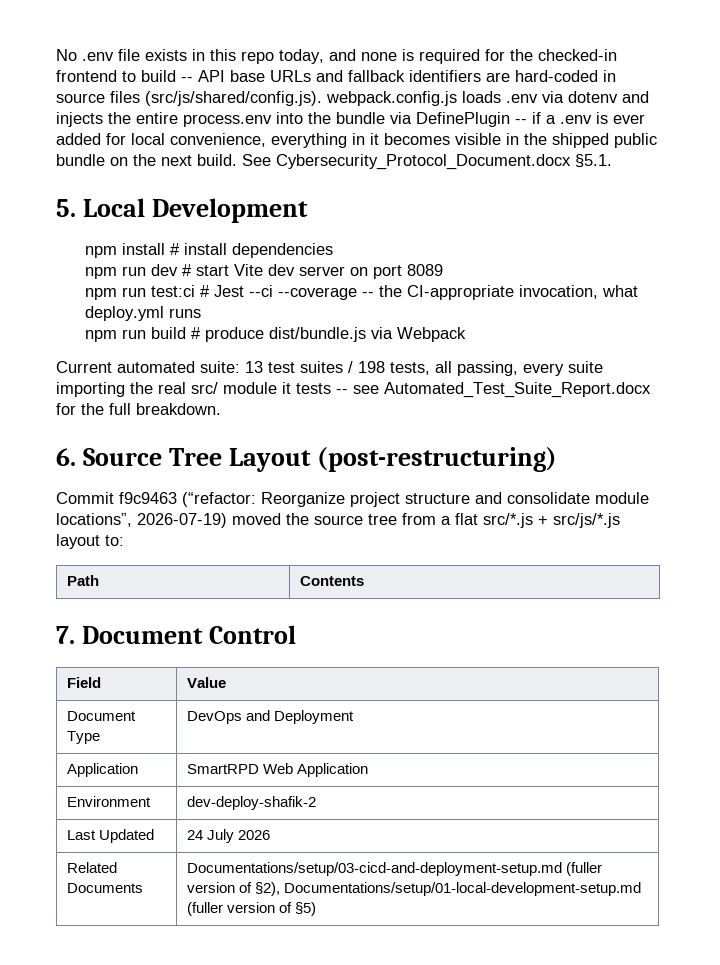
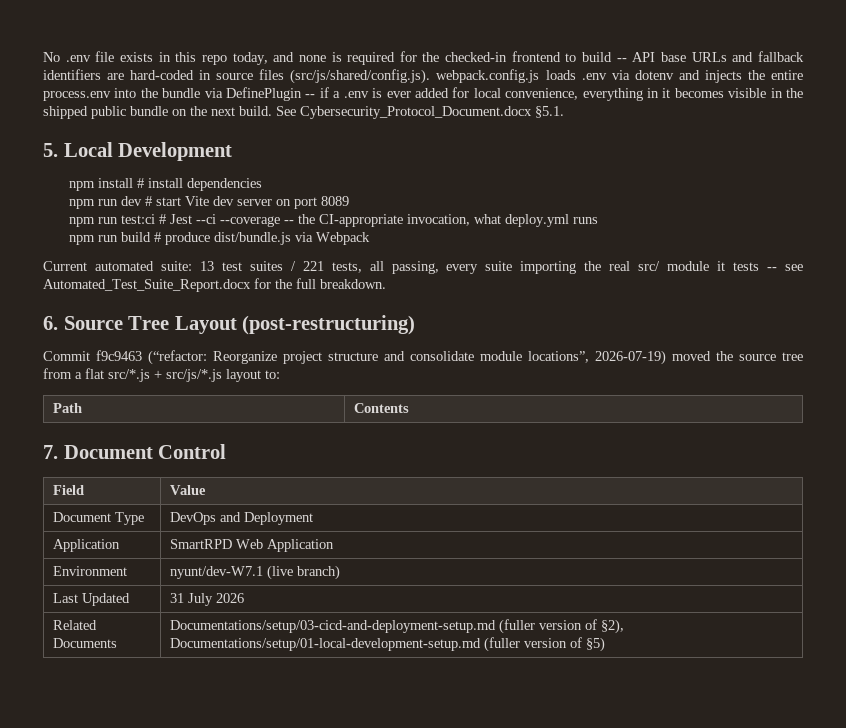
- Current automated suite: 13 test suites / 198 tests, all passing, every suite importing the real src/ module it tests -- see Automated_Test_Suite_Report.docx for the full breakdown.
+ Current automated suite: 13 test suites / 221 tests, all passing, every suite importing the real src/ module it tests -- see Automated_Test_Suite_Report.docx for the full breakdown.
- Environment | dev-deploy-shafik-2
+ Environment | nyunt/dev-W7.1 (live branch)
- Last Updated | 24 July 2026
+ Last Updated | 31 July 2026

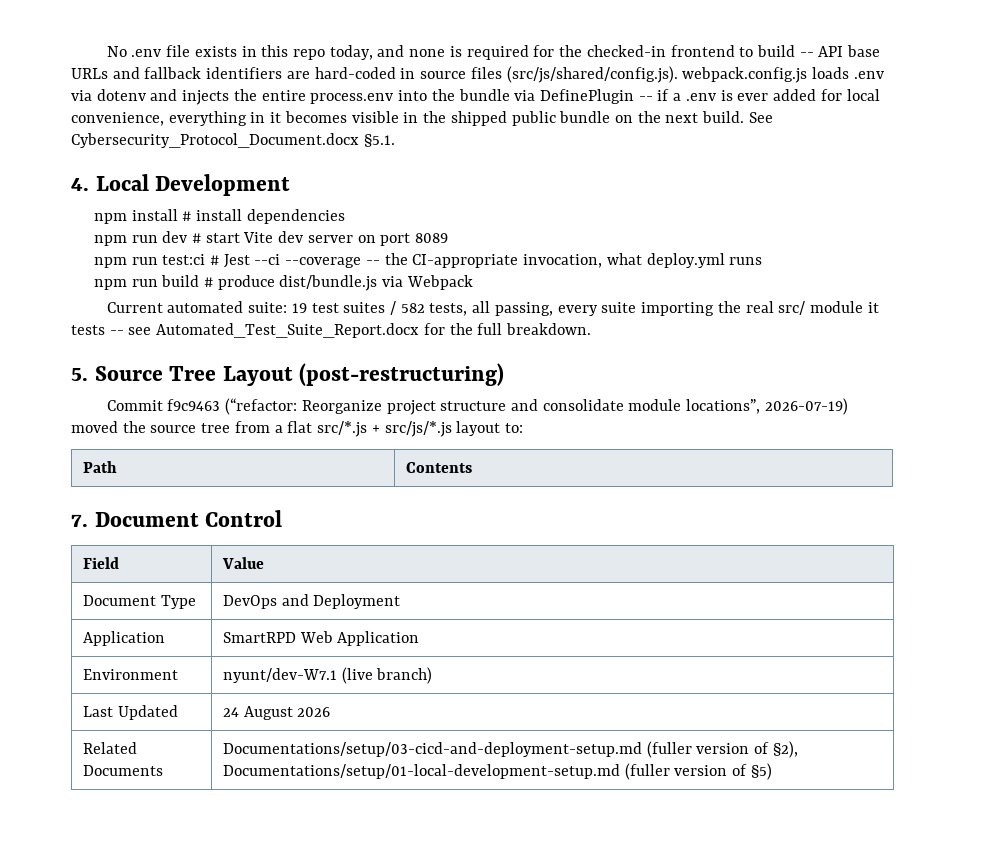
- 5. Local Development
+ 4. Local Development
- Current automated suite: 13 test suites / 221 tests, all passing, every suite importing the real src/ module it tests -- see Automated_Test_Suite_Report.docx for the full breakdown.
+ Current automated suite: 19 test suites / 582 tests, all passing, every suite importing the real src/ module it tests -- see Automated_Test_Suite_Report.docx for the full breakdown.
- 6. Source Tree Layout (post-restructuring)
+ 5. Source Tree Layout (post-restructuring)
- Last Updated | 31 July 2026
+ Last Updated | 24 August 2026

